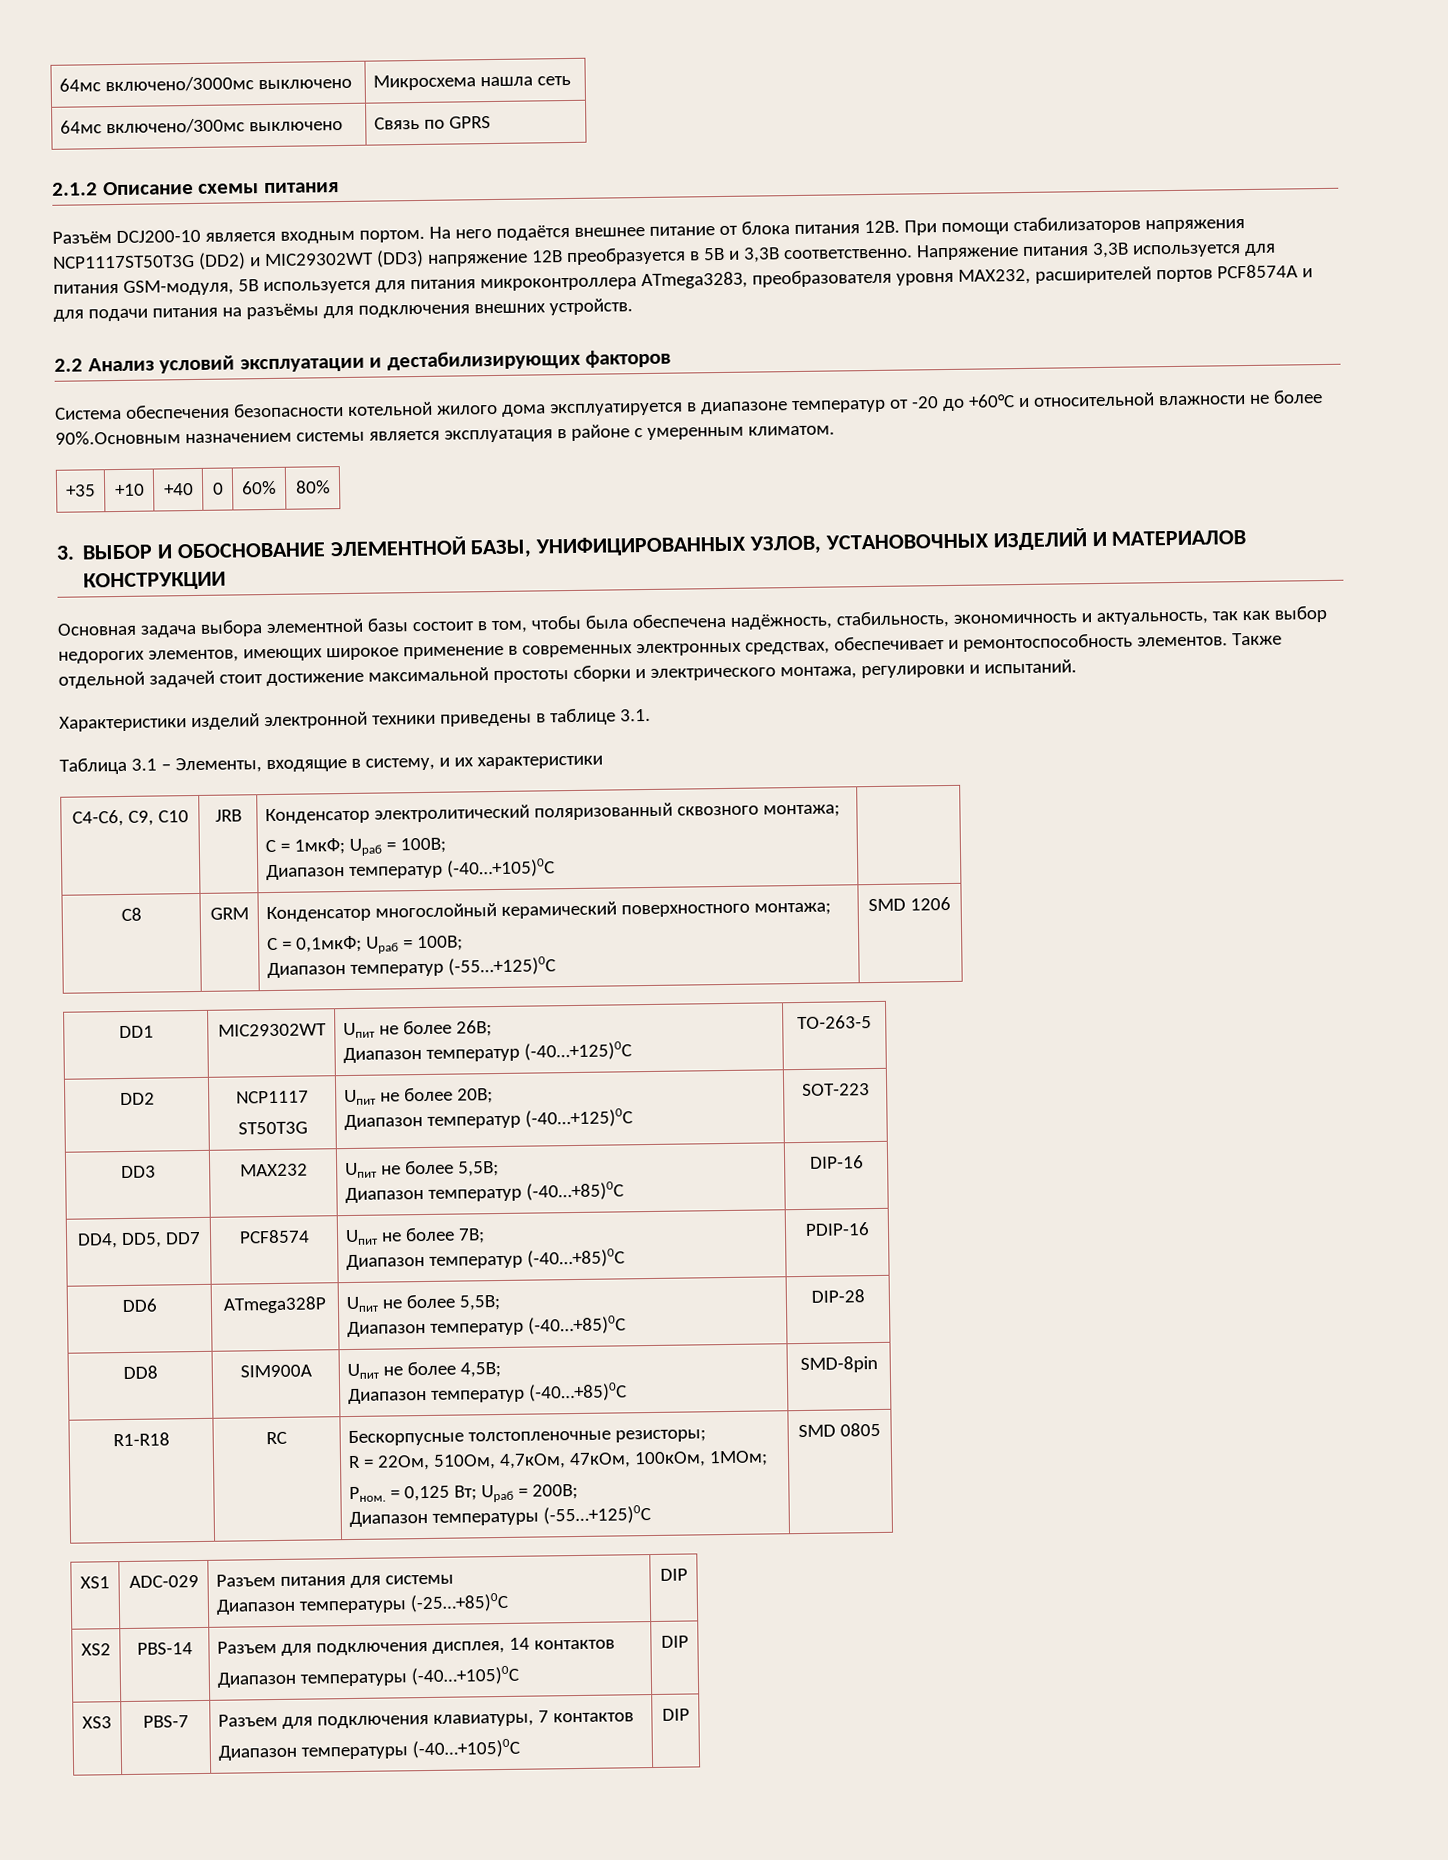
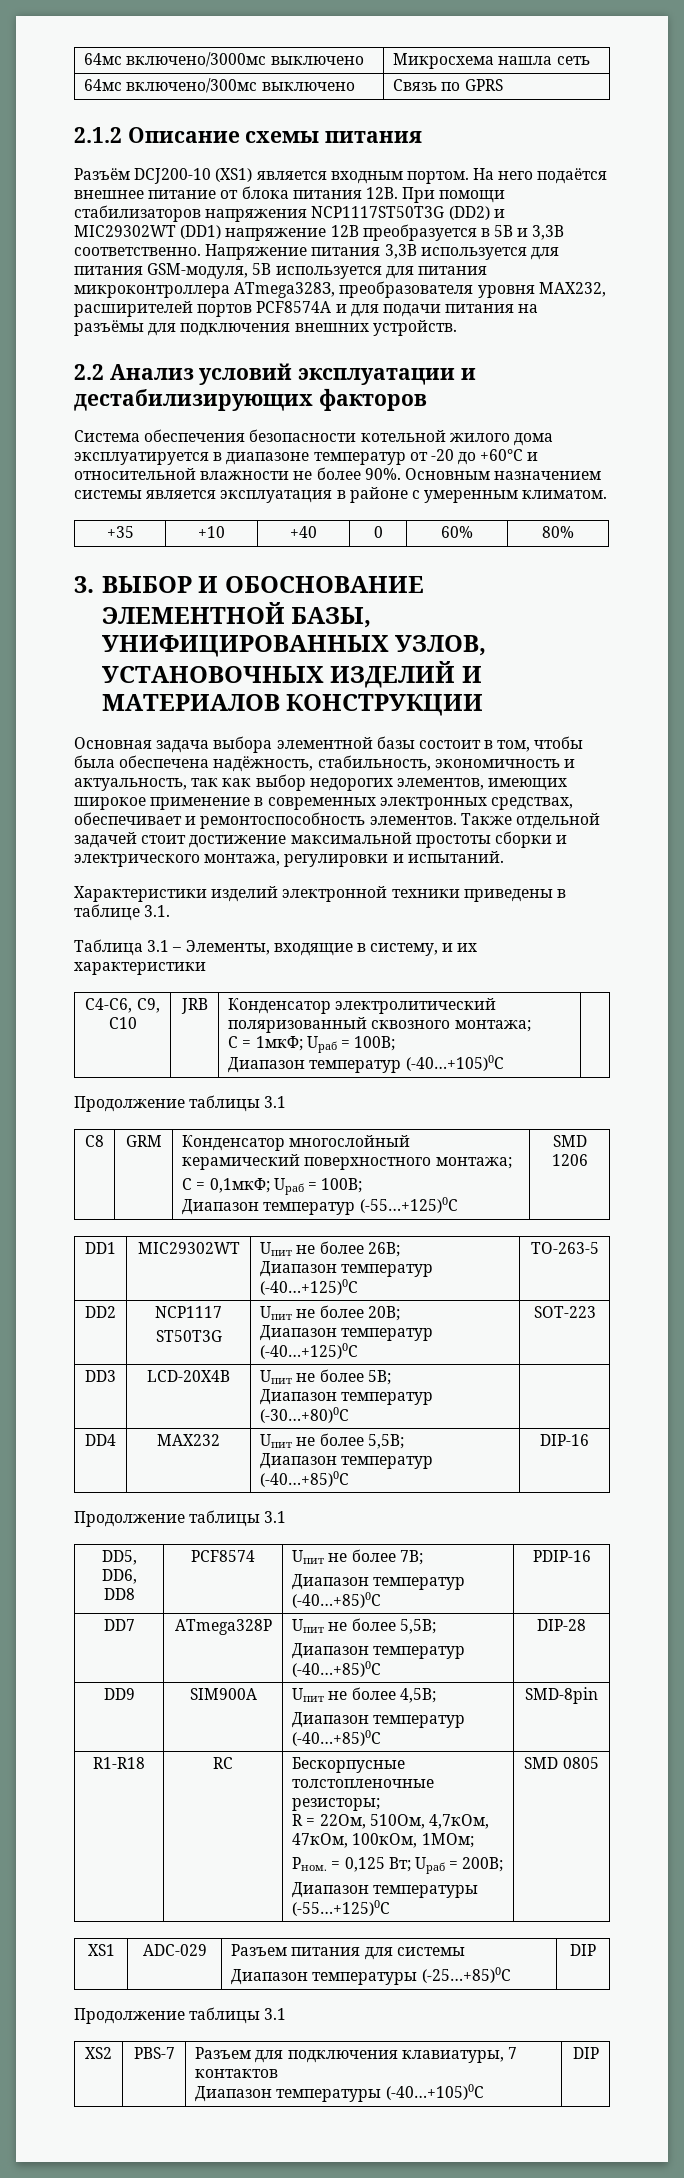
- Разъём DCJ200-10 является входным портом.
+ Разъём DCJ200-10 (XS1) является входным портом.
- При помощи стабилизаторов напряжения NCP1117ST50T3G (DD2) и MIC29302WT (DD3) напряжение 12В преобразуется в 5В и 3,3В соответственно.
+ При помощи стабилизаторов напряжения NCP1117ST50T3G (DD2) и MIC29302WT (DD1) напряжение 12В преобразуется в 5В и 3,3В соответственно.
- Система обеспечения безопасности котельной жилого дома эксплуатируется в диапазоне температур от -20 до +60°С и относительной влажности не более 90%.Основным назначением системы является эксплуатация в районе с умеренным климатом.
+ Система обеспечения безопасности котельной жилого дома эксплуатируется в диапазоне температур от -20 до +60°С и относительной влажности не более 90%. Основным назначением системы является эксплуатация в районе с умеренным климатом.
  C4-C6, C9, C10 | JRB | Конденсатор электролитический поляризованный сквозного монтажа;
  C = 1мкФ; Uраб = 100В;
  Диапазон температур (-40…+105)0С |
+ Продолжение таблицы 3.1
- DD3 | MAX232 | Uпит не более 5,5В;
+ DD3 | LCD-20X4B | Uпит не более 5В;
+ Диапазон температур (-30…+80)0С |
+ DD4 | MAX232 | Uпит не более 5,5В;
  Диапазон температур (-40…+85)0С | DIP-16
- DD4, DD5, DD7 | PCF8574 | Uпит не более 7В;
+ Продолжение таблицы 3.1
+ DD5, DD6, DD8 | PCF8574 | Uпит не более 7В;
- DD6 | ATmega328P | Uпит не более 5,5В;
+ DD7 | ATmega328P | Uпит не более 5,5В;
- DD8 | SIM900A | Uпит не более 4,5В;
+ DD9 | SIM900A | Uпит не более 4,5В;
  XS1 | ADC-029 | Разъем питания для системы
  Диапазон температуры (-25…+85)0С | DIP
- XS2 | PBS-14 | Разъем для подключения дисплея, 14 контактов
- Диапазон температуры (-40…+105)0С | DIP
- XS3 | PBS-7 | Разъем для подключения клавиатуры, 7 контактов
+ Продолжение таблицы 3.1
+ XS2 | PBS-7 | Разъем для подключения клавиатуры, 7 контактов

